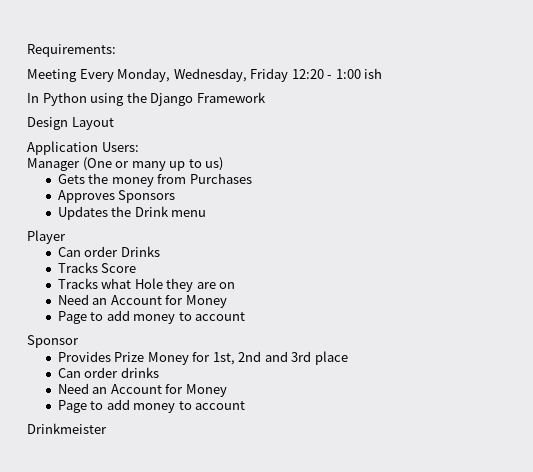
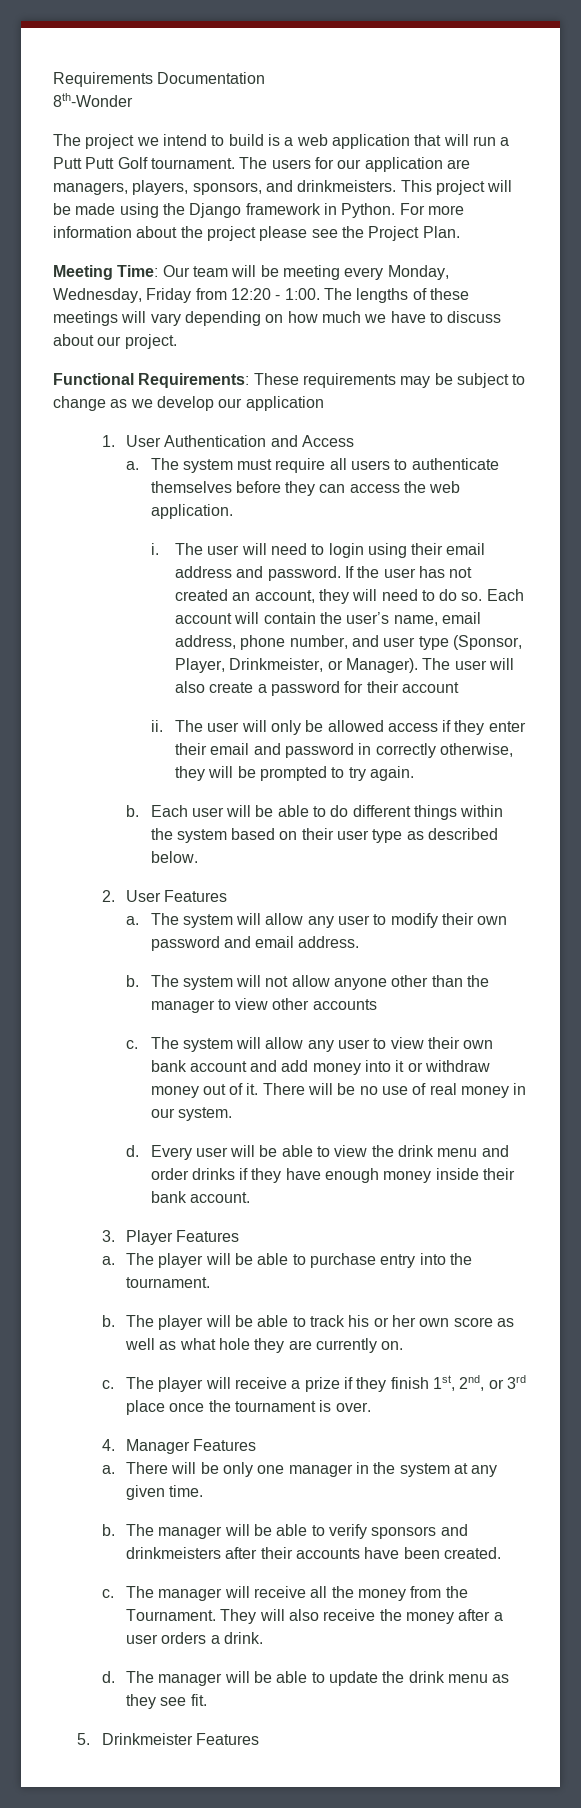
- Requirements:
- Meeting Every Monday, Wednesday, Friday 12:20 - 1:00 ish
- In Python using the Django Framework
- Design Layout
- Application Users:
- Manager (One or many up to us)
- Gets the money from Purchases
- Approves Sponsors
- Updates the Drink menu
- Player
- Can order Drinks
- Tracks Score
- Tracks what Hole they are on
- Need an Account for Money
- Page to add money to account
- Sponsor
- Provides Prize Money for 1st, 2nd and 3rd place
- Can order drinks
- Need an Account for Money
- Page to add money to account
- Drinkmeister
+ Requirements Documentation
+ 8th-Wonder
+ The project we intend to build is a web application that will run a Putt Putt Golf tournament. The users for our application are managers, players, sponsors, and drinkmeisters. This project will be made using the Django framework in Python. For more information about the project please see the Project Plan.
+ Meeting Time: Our team will be meeting every Monday, Wednesday, Friday from 12:20 - 1:00. The lengths of these meetings will vary depending on how much we have to discuss about our project.
+ Functional Requirements: These requirements may be subject to change as we develop our application
+ 1. User Authentication and Access
+ a. The system must require all users to authenticate themselves before they can access the web application.
+ i. The user will need to login using their email address and password. If the user has not created an account, they will need to do so. Each account will contain the user’s name, email address, phone number, and user type (Sponsor, Player, Drinkmeister, or Manager). The user will also create a password for their account
+ ii. The user will only be allowed access if they enter their email and password in correctly otherwise, they will be prompted to try again.
+ b. Each user will be able to do different things within the system based on their user type as described below.
+ 2. User Features
+ a. The system will allow any user to modify their own password and email address.
+ b. The system will not allow anyone other than the manager to view other accounts
+ c. The system will allow any user to view their own bank account and add money into it or withdraw money out of it. There will be no use of real money in our system.
+ d. Every user will be able to view the drink menu and order drinks if they have enough money inside their bank account.
+ 3. Player Features
+ a. The player will be able to purchase entry into the tournament.
+ b. The player will be able to track his or her own score as well as what hole they are currently on.
+ c. The player will receive a prize if they finish 1st, 2nd, or 3rd place once the tournament is over.
+ 4. Manager Features
+ a. There will be only one manager in the system at any given time.
+ b. The manager will be able to verify sponsors and drinkmeisters after their accounts have been created.
+ c. The manager will receive all the money from the Tournament. They will also receive the money after a user orders a drink.
+ d. The manager will be able to update the drink menu as they see fit.
+ 5. Drinkmeister Features

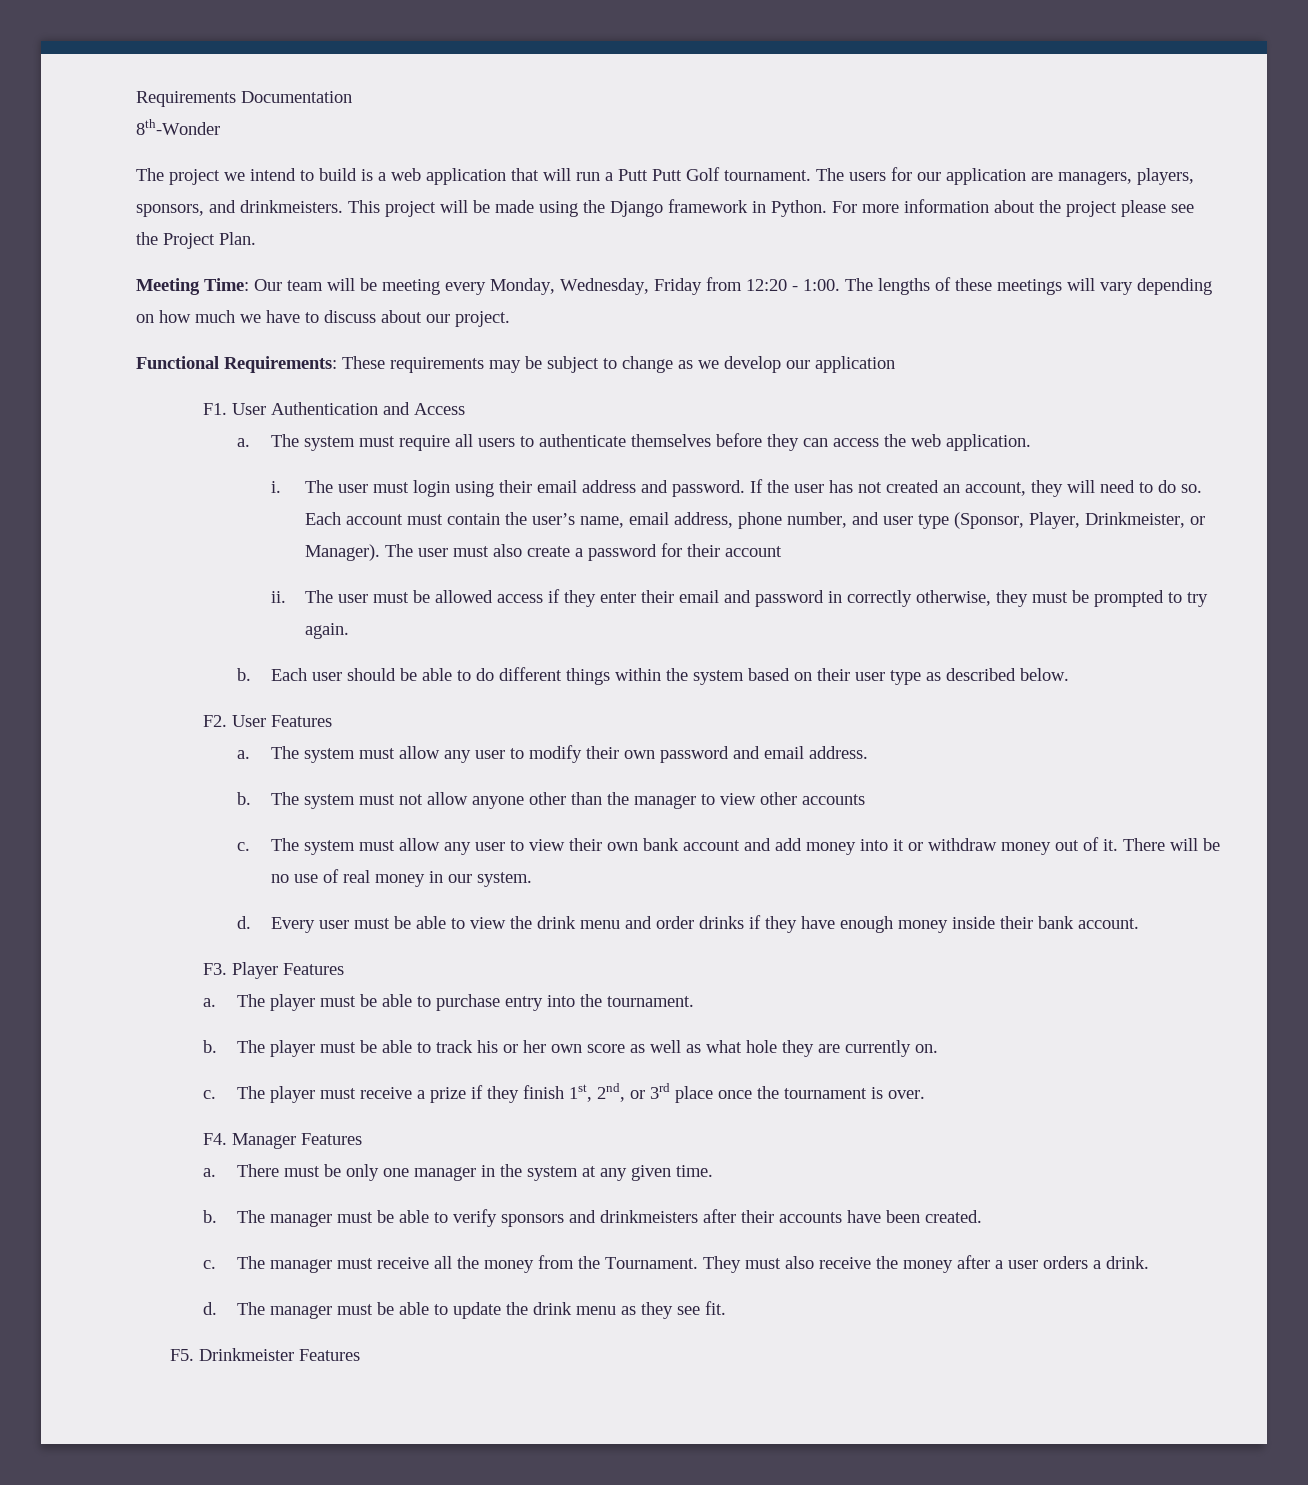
- 1. User Authentication and Access
+ F1. User Authentication and Access
- The user will need to login using their email address and password.
+ The user must login using their email address and password.
- Each account will contain the user’s name, email address, phone number, and user type (Sponsor, Player, Drinkmeister, or Manager).
+ Each account must contain the user’s name, email address, phone number, and user type (Sponsor, Player, Drinkmeister, or Manager).
- The user will also create a password for their account
+ The user must also create a password for their account
- The user will only be allowed access if they enter their email and password in correctly otherwise, they will be prompted to try again.
+ The user must be allowed access if they enter their email and password in correctly otherwise, they must be prompted to try again.
- Each user will be able to do different things within the system based on their user type as described below.
+ Each user should be able to do different things within the system based on their user type as described below.
- 2. User Features
+ F2. User Features
- The system will allow any user to modify their own password and email address.
+ The system must allow any user to modify their own password and email address.
- The system will not allow anyone other than the manager to view other accounts
+ The system must not allow anyone other than the manager to view other accounts
- The system will allow any user to view their own bank account and add money into it or withdraw money out of it.
+ The system must allow any user to view their own bank account and add money into it or withdraw money out of it.
- Every user will be able to view the drink menu and order drinks if they have enough money inside their bank account.
+ Every user must be able to view the drink menu and order drinks if they have enough money inside their bank account.
- 3. Player Features
+ F3. Player Features
- The player will be able to purchase entry into the tournament.
+ The player must be able to purchase entry into the tournament.
- The player will be able to track his or her own score as well as what hole they are currently on.
+ The player must be able to track his or her own score as well as what hole they are currently on.
- The player will receive a prize if they finish 1st, 2nd, or 3rd place once the tournament is over.
+ The player must receive a prize if they finish 1st, 2nd, or 3rd place once the tournament is over.
- 4. Manager Features
+ F4. Manager Features
- There will be only one manager in the system at any given time.
+ There must be only one manager in the system at any given time.
- The manager will be able to verify sponsors and drinkmeisters after their accounts have been created.
+ The manager must be able to verify sponsors and drinkmeisters after their accounts have been created.
- The manager will receive all the money from the Tournament.
+ The manager must receive all the money from the Tournament.
- They will also receive the money after a user orders a drink.
+ They must also receive the money after a user orders a drink.
- The manager will be able to update the drink menu as they see fit.
+ The manager must be able to update the drink menu as they see fit.
- 5. Drinkmeister Features
+ F5. Drinkmeister Features

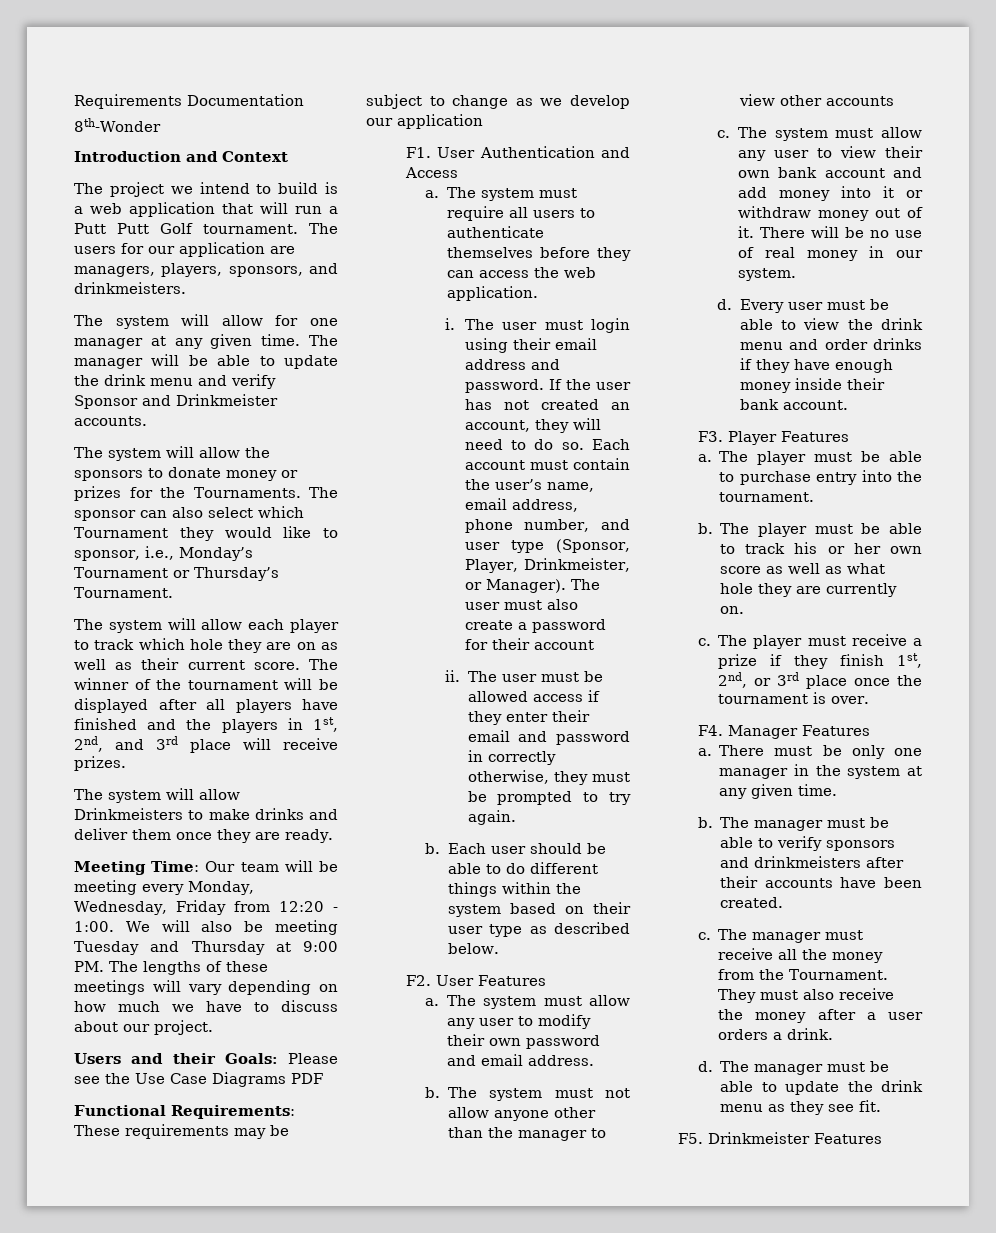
+ Introduction and Context
- The users for our application are managers, players, sponsors, and drinkmeisters. This project will be made using the Django framework in Python. For more information about the project please see the Project Plan.
+ The users for our application are managers, players, sponsors, and drinkmeisters.
+ The system will allow for one manager at any given time. The manager will be able to update the drink menu and verify Sponsor and Drinkmeister accounts.
+ The system will allow the sponsors to donate money or prizes for the Tournaments. The sponsor can also select which Tournament they would like to sponsor, i.e., Monday’s Tournament or Thursday’s Tournament.
+ The system will allow each player to track which hole they are on as well as their current score. The winner of the tournament will be displayed after all players have finished and the players in 1st, 2nd, and 3rd place will receive prizes.
+ The system will allow Drinkmeisters to make drinks and deliver them once they are ready.
- The lengths of these meetings will vary depending on how much we have to discuss about our project.
+ We will also be meeting Tuesday and Thursday at 9:00 PM. The lengths of these meetings will vary depending on how much we have to discuss about our project.
+ Users and their Goals: Please see the Use Case Diagrams PDF

